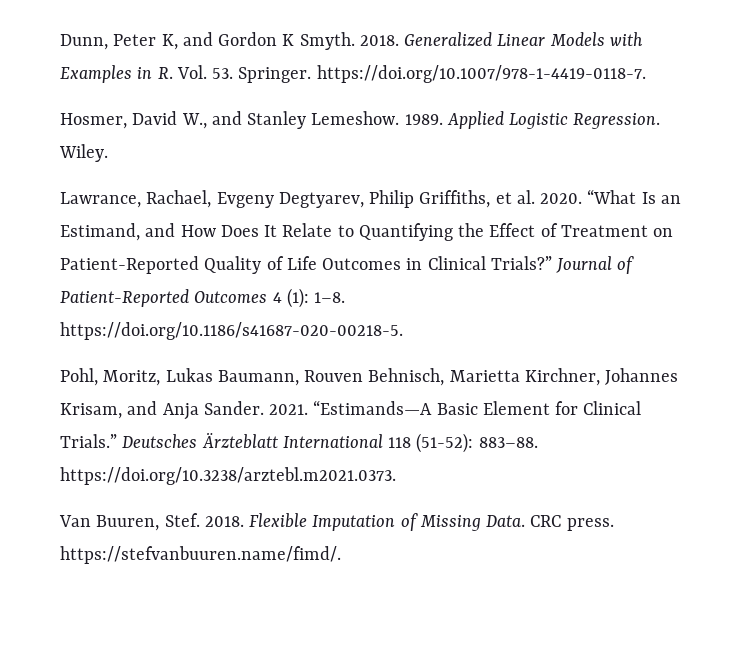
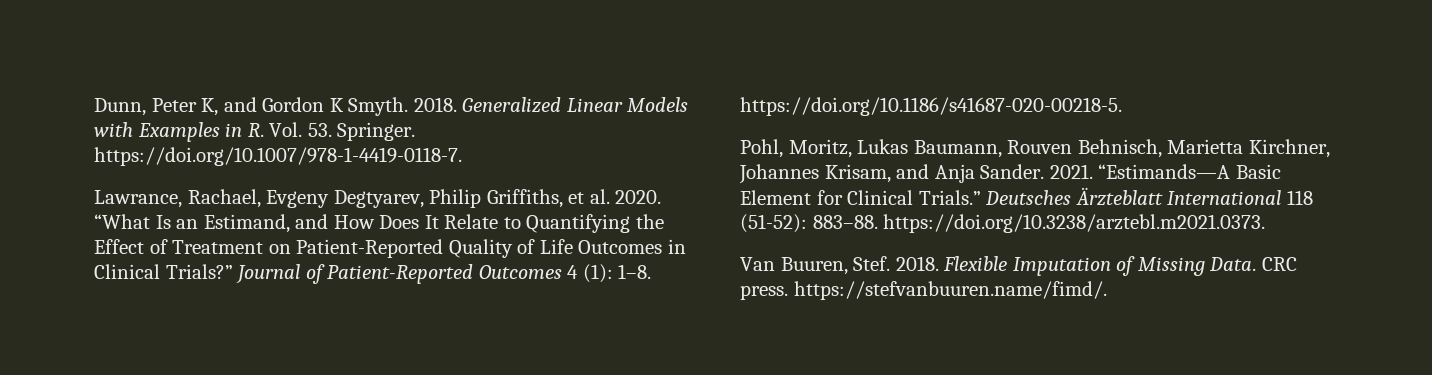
- Hosmer, David W., and Stanley Lemeshow. 1989. Applied Logistic Regression. Wiley.

